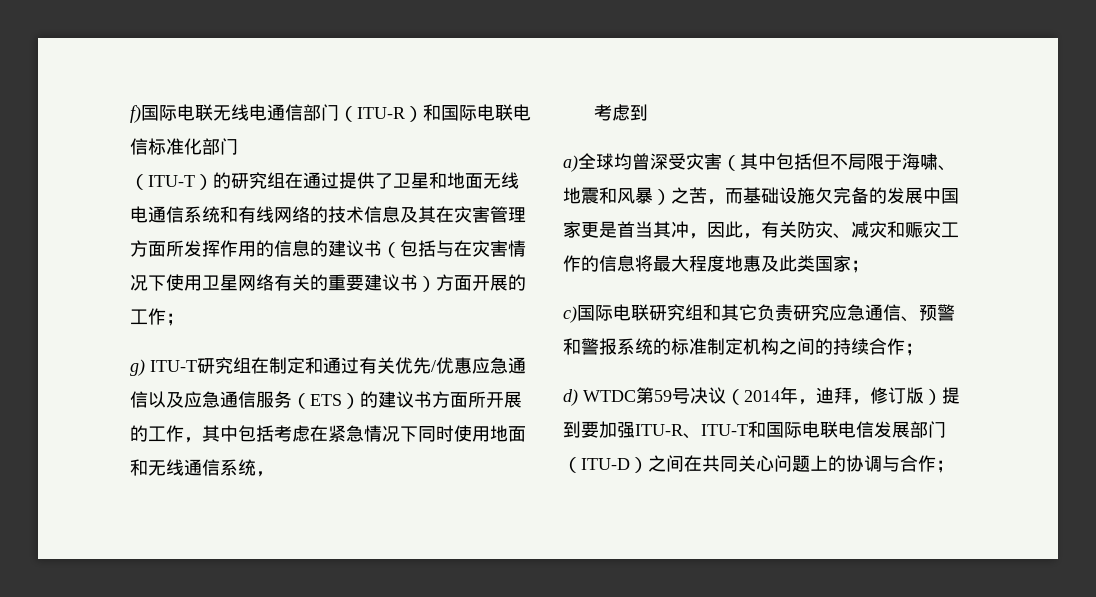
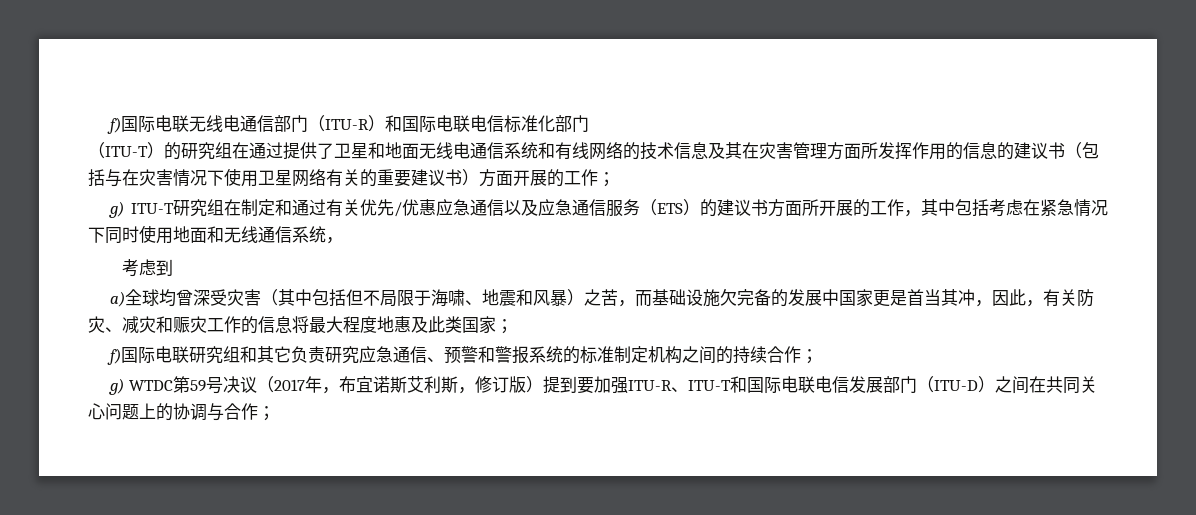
- c)国际电联研究组和其它负责研究应急通信、预警和警报系统的标准制定机构之间的持续合作；
+ f)国际电联研究组和其它负责研究应急通信、预警和警报系统的标准制定机构之间的持续合作；
- d) WTDC第59号决议（2014年，迪拜，修订版）提到要加强ITU-R、ITU-T和国际电联电信发展部门（ITU-D）之间在共同关心问题上的协调与合作；
+ g) WTDC第59号决议（2017年，布宜诺斯艾利斯，修订版）提到要加强ITU-R、ITU-T和国际电联电信发展部门（ITU-D）之间在共同关心问题上的协调与合作；

